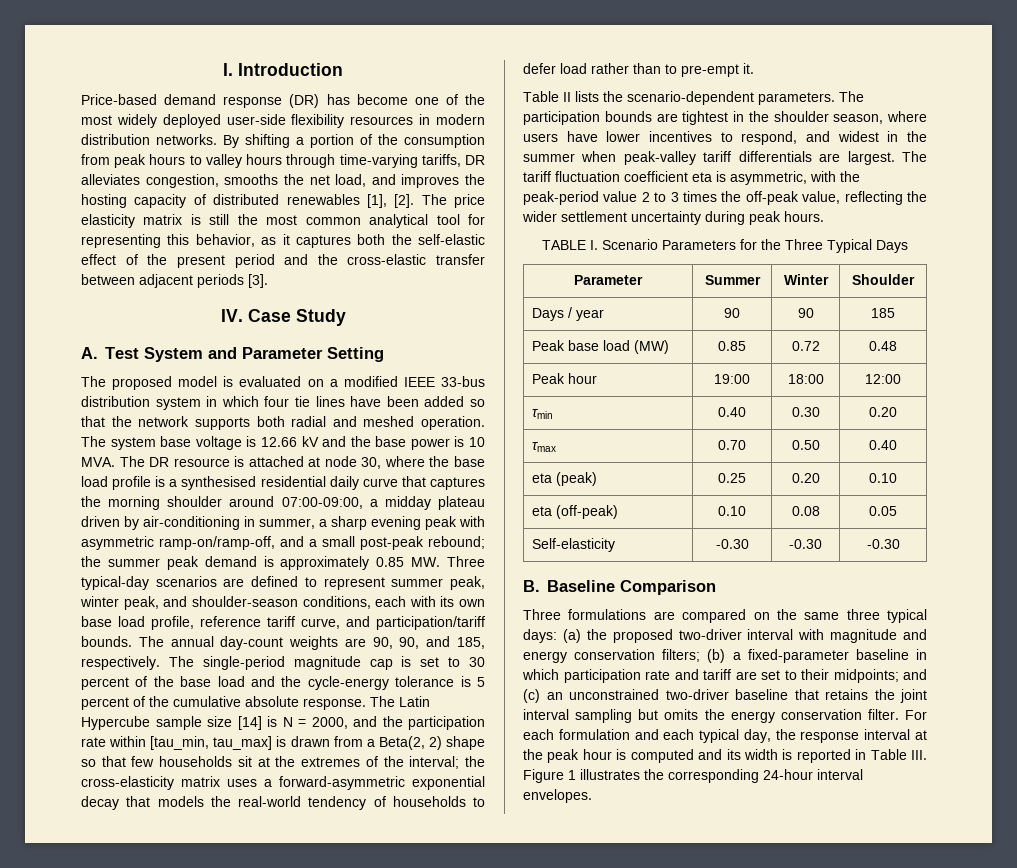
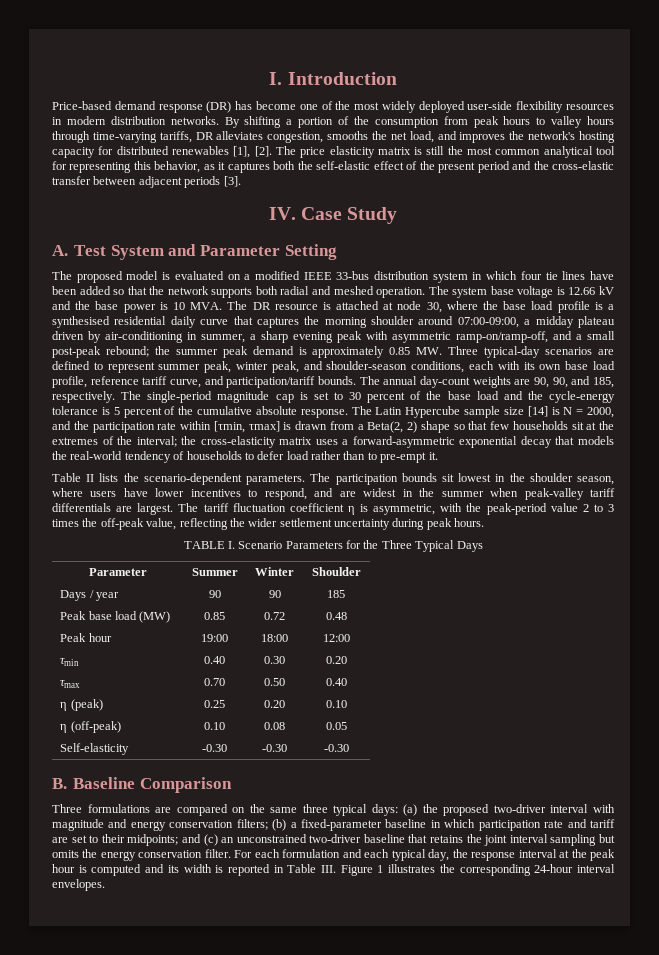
- By shifting a portion of the consumption from peak hours to valley hours through time-varying tariffs, DR alleviates congestion, smooths the net load, and improves the hosting capacity of distributed renewables [1], [2].
+ By shifting a portion of the consumption from peak hours to valley hours through time-varying tariffs, DR alleviates congestion, smooths the net load, and improves the network's hosting capacity for distributed renewables [1], [2].
- The Latin Hypercube sample size [14] is N = 2000, and the participation rate within [tau_min, tau_max] is drawn from a Beta(2, 2) shape so that few households sit at the extremes of the interval; the cross-elasticity matrix uses a forward-asymmetric exponential decay that models the real-world tendency of households to defer load rather than to pre-empt it.
+ The Latin Hypercube sample size [14] is N = 2000, and the participation rate within [τmin, τmax] is drawn from a Beta(2, 2) shape so that few households sit at the extremes of the interval; the cross-elasticity matrix uses a forward-asymmetric exponential decay that models the real-world tendency of households to defer load rather than to pre-empt it.
- The participation bounds are tightest in the shoulder season, where users have lower incentives to respond, and widest in the summer when peak-valley tariff differentials are largest.
+ The participation bounds sit lowest in the shoulder season, where users have lower incentives to respond, and are widest in the summer when peak-valley tariff differentials are largest.
- The tariff fluctuation coefficient eta is asymmetric, with the peak-period value 2 to 3 times the off-peak value, reflecting the wider settlement uncertainty during peak hours.
+ The tariff fluctuation coefficient η is asymmetric, with the peak-period value 2 to 3 times the off-peak value, reflecting the wider settlement uncertainty during peak hours.
- eta (peak) | 0.25 | 0.20 | 0.10
+ η (peak) | 0.25 | 0.20 | 0.10
- eta (off-peak) | 0.10 | 0.08 | 0.05
+ η (off-peak) | 0.10 | 0.08 | 0.05

